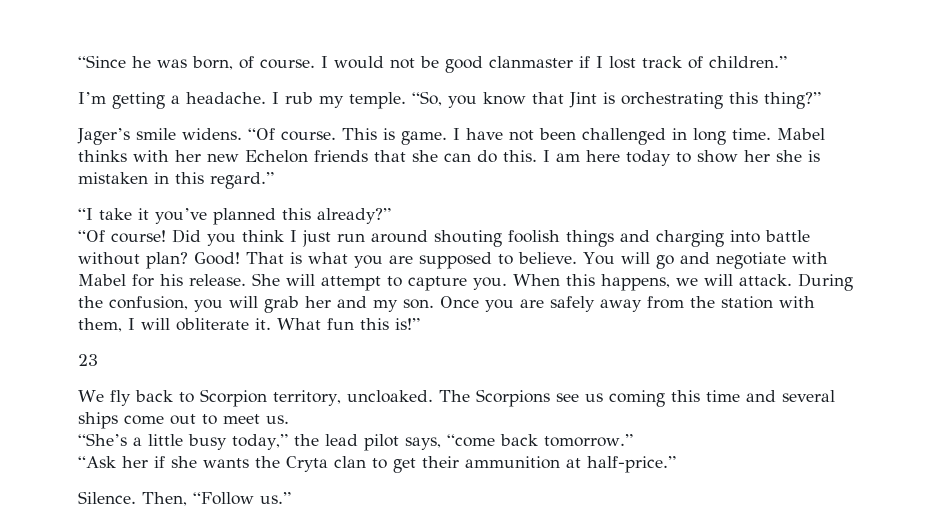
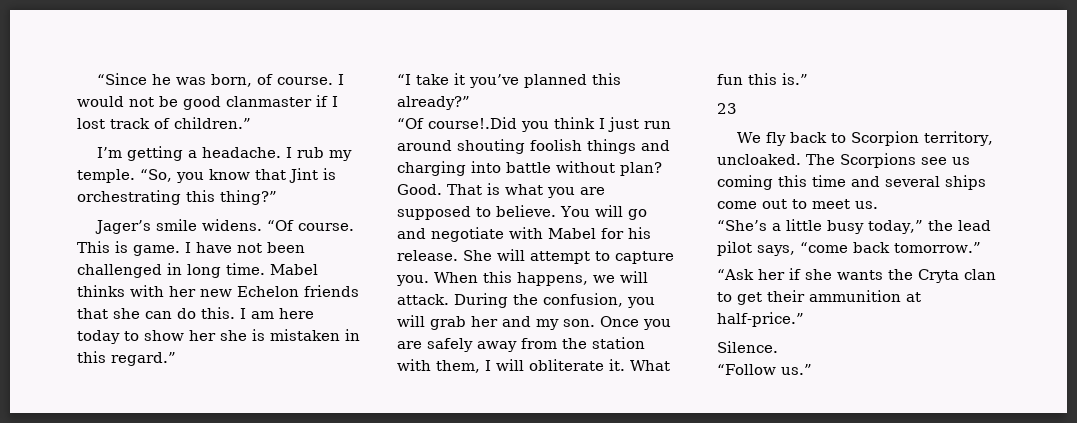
- “Of course! Did you think I just run around shouting foolish things and charging into battle without plan?
+ “Of course!.Did you think I just run around shouting foolish things and charging into battle without plan?
- Good!
+ Good.
- What fun this is!”
+ What fun this is.”
- Silence. Then, “Follow us.”
+ Silence.
+ “Follow us.”

